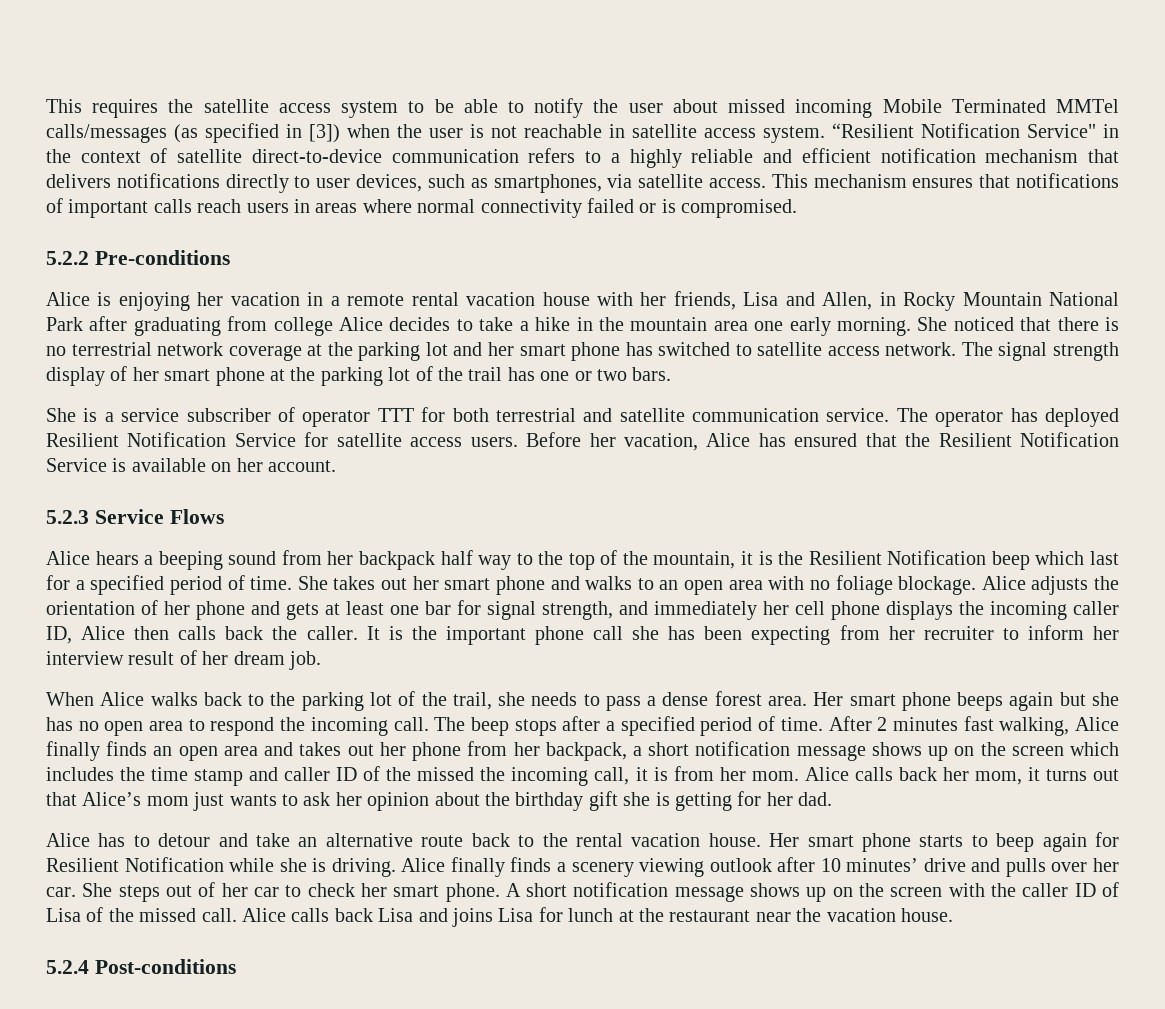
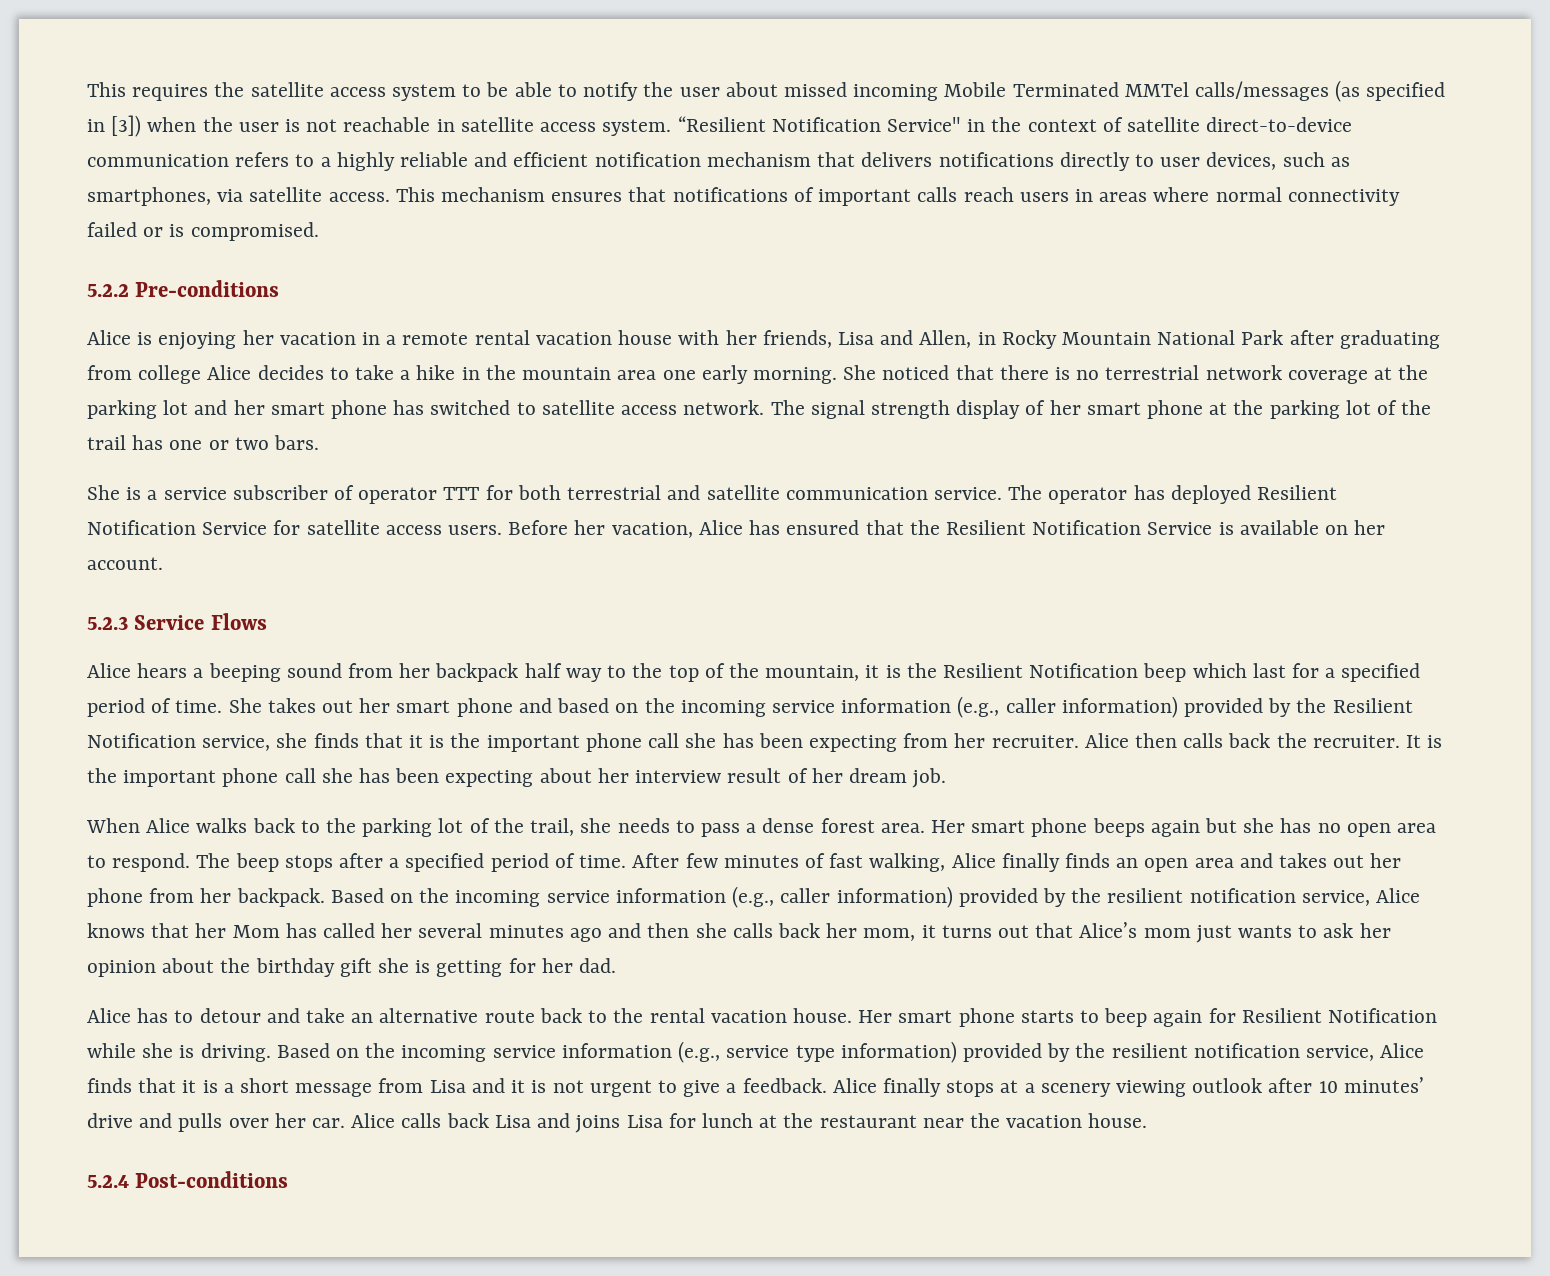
- She takes out her smart phone and walks to an open area with no foliage blockage. Alice adjusts the orientation of her phone and gets at least one bar for signal strength, and immediately her cell phone displays the incoming caller ID, Alice then calls back the caller. It is the important phone call she has been expecting from her recruiter to inform her interview result of her dream job.
+ She takes out her smart phone and based on the incoming service information (e.g., caller information) provided by the Resilient Notification service, she finds that it is the important phone call she has been expecting from her recruiter. Alice then calls back the recruiter. It is the important phone call she has been expecting about her interview result of her dream job.
- Her smart phone beeps again but she has no open area to respond the incoming call.
+ Her smart phone beeps again but she has no open area to respond.
- After 2 minutes fast walking, Alice finally finds an open area and takes out her phone from her backpack, a short notification message shows up on the screen which includes the time stamp and caller ID of the missed the incoming call, it is from her mom. Alice calls back her mom, it turns out that Alice’s mom just wants to ask her opinion about the birthday gift she is getting for her dad.
+ After few minutes of fast walking, Alice finally finds an open area and takes out her phone from her backpack. Based on the incoming service information (e.g., caller information) provided by the resilient notification service, Alice knows that her Mom has called her several minutes ago and then she calls back her mom, it turns out that Alice’s mom just wants to ask her opinion about the birthday gift she is getting for her dad.
- Alice finally finds a scenery viewing outlook after 10 minutes’ drive and pulls over her car.
+ Based on the incoming service information (e.g., service type information) provided by the resilient notification service, Alice finds that it is a short message from Lisa and it is not urgent to give a feedback. Alice finally stops at a scenery viewing outlook after 10 minutes’ drive and pulls over her car.
- She steps out of her car to check her smart phone. A short notification message shows up on the screen with the caller ID of Lisa of the missed call.

